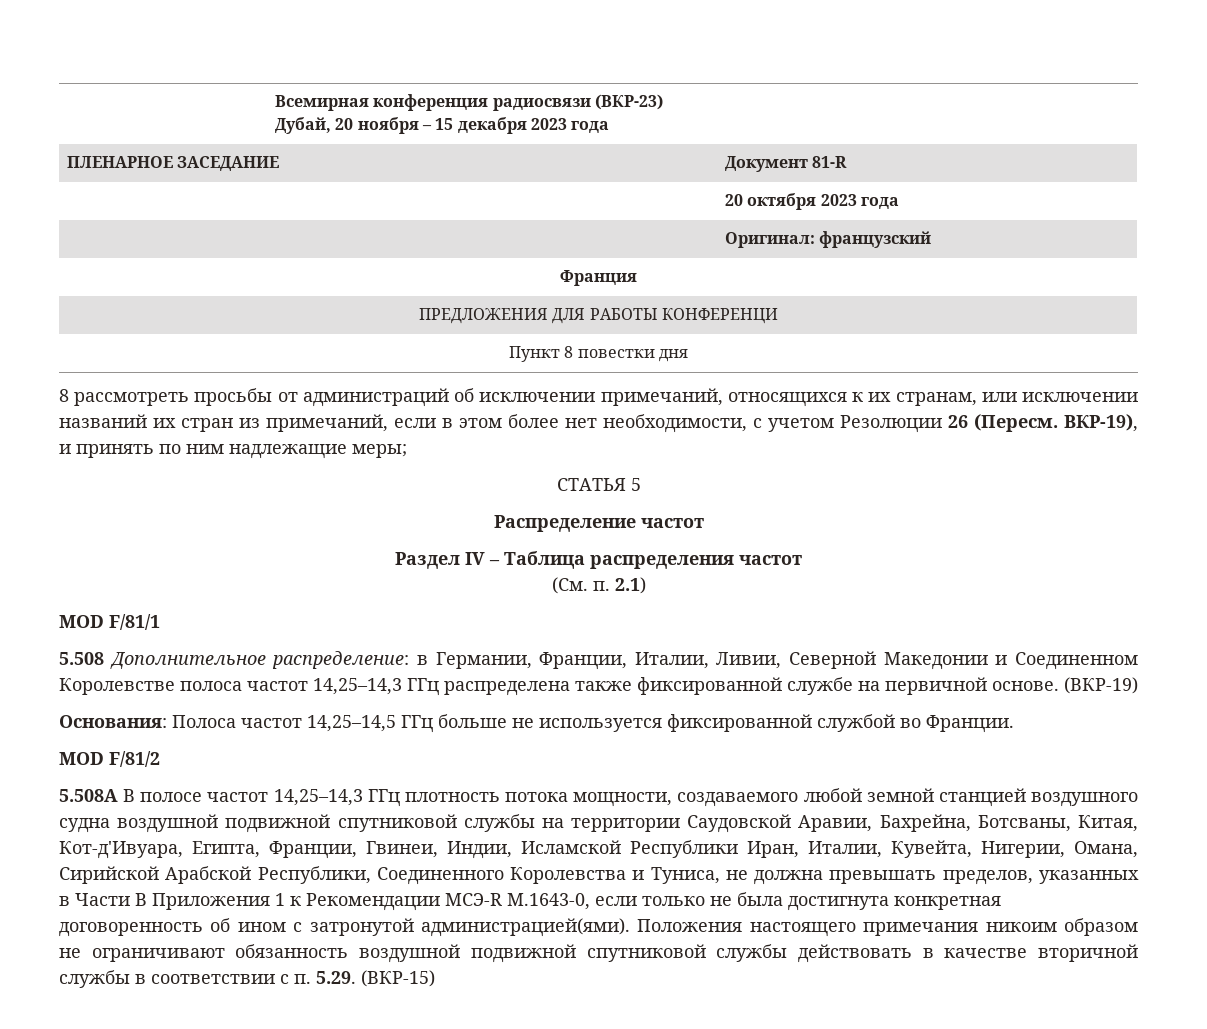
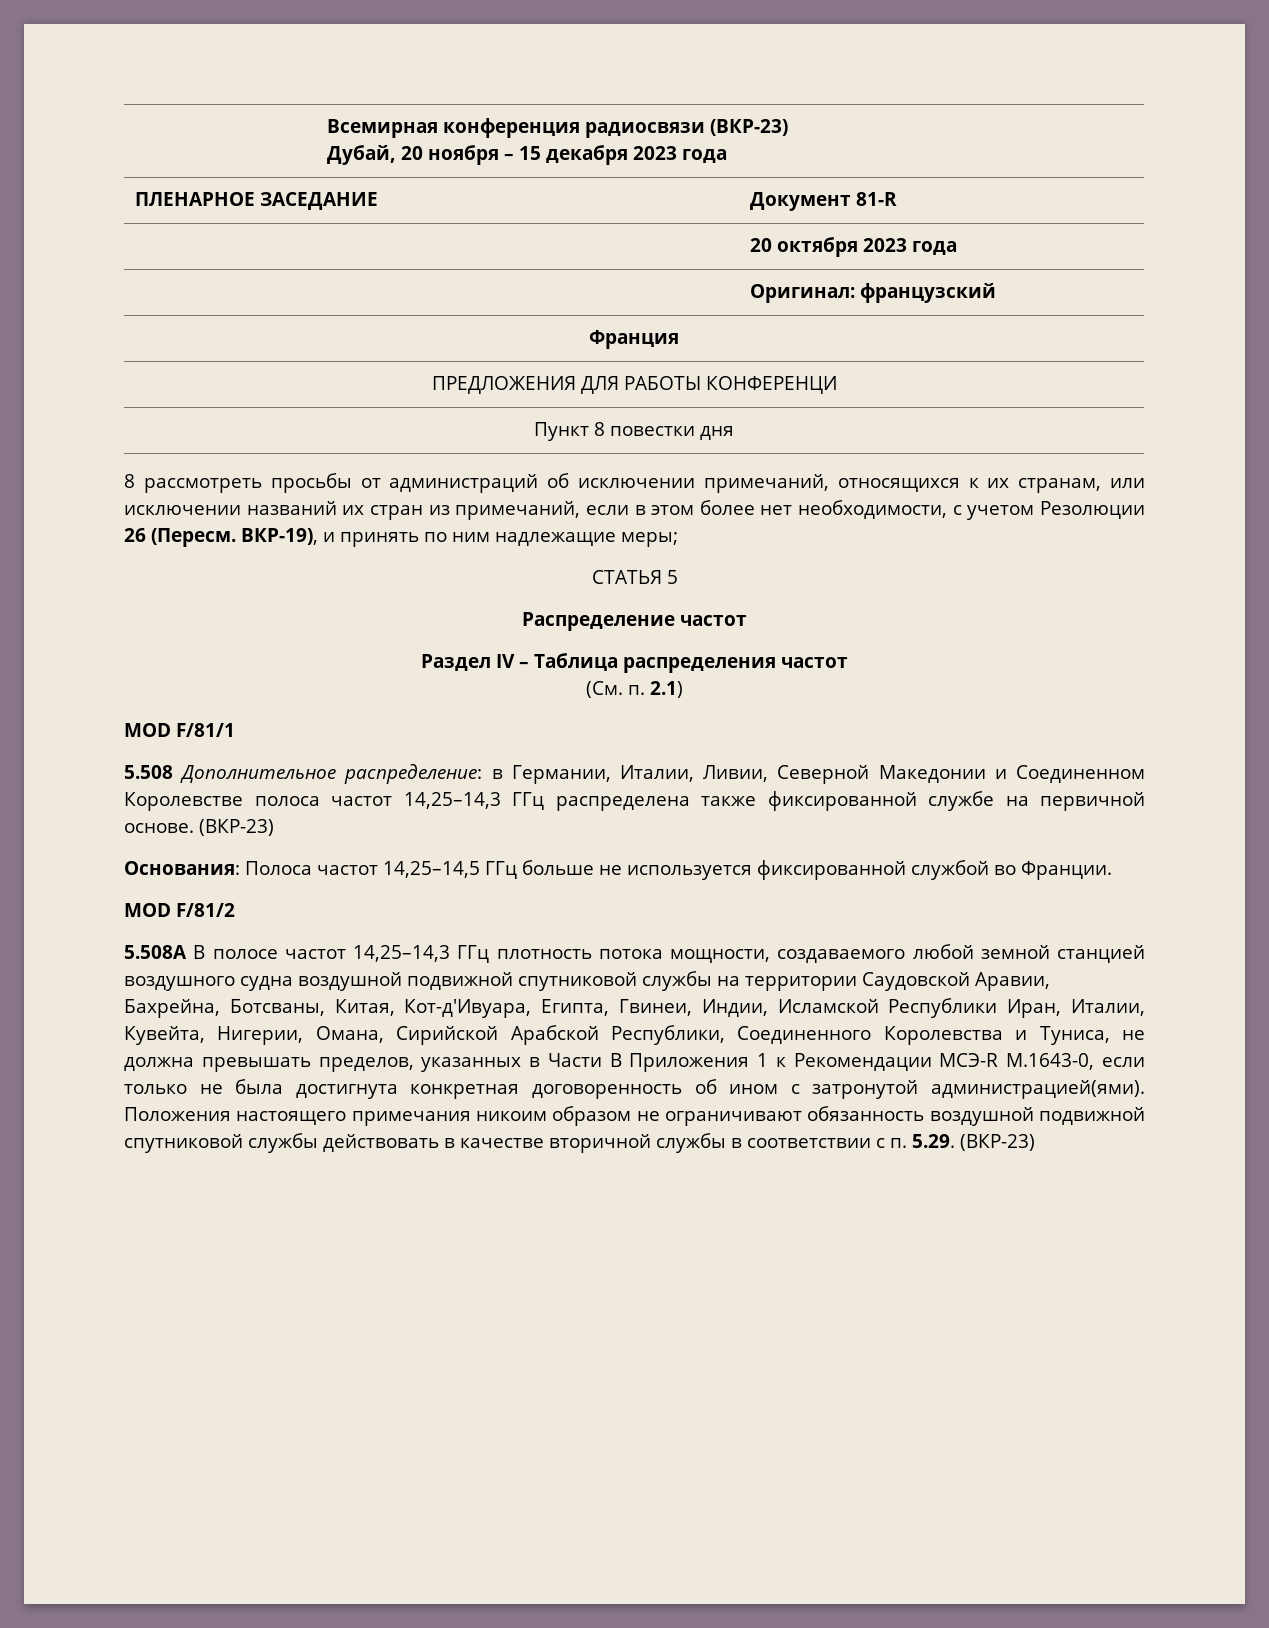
- 5.508 Дополнительное распределение: в Германии, Франции, Италии, Ливии, Северной Македонии и Соединенном Королевстве полоса частот 14,25–14,3 ГГц распределена также фиксированной службе на первичной основе. (ВКР-19)
+ 5.508 Дополнительное распределение: в Германии, Италии, Ливии, Северной Македонии и Соединенном Королевстве полоса частот 14,25–14,3 ГГц распределена также фиксированной службе на первичной основе. (ВКР-23)
- 5.508A В полосе частот 14,25–14,3 ГГц плотность потока мощности, создаваемого любой земной станцией воздушного судна воздушной подвижной спутниковой службы на территории Саудовской Аравии, Бахрейна, Ботсваны, Китая, Кот-д'Ивуара, Египта, Франции, Гвинеи, Индии, Исламской Республики Иран, Италии, Кувейта, Нигерии, Омана, Сирийской Арабской Республики, Соединенного Королевства и Туниса, не должна превышать пределов, указанных в Части В Приложения 1 к Рекомендации МСЭ-R М.1643-0, если только не была достигнута конкретная договоренность об ином с затронутой администрацией(ями).
+ 5.508A В полосе частот 14,25–14,3 ГГц плотность потока мощности, создаваемого любой земной станцией воздушного судна воздушной подвижной спутниковой службы на территории Саудовской Аравии, Бахрейна, Ботсваны, Китая, Кот-д'Ивуара, Египта, Гвинеи, Индии, Исламской Республики Иран, Италии, Кувейта, Нигерии, Омана, Сирийской Арабской Республики, Соединенного Королевства и Туниса, не должна превышать пределов, указанных в Части В Приложения 1 к Рекомендации МСЭ-R М.1643-0, если только не была достигнута конкретная договоренность об ином с затронутой администрацией(ями).
- Положения настоящего примечания никоим образом не ограничивают обязанность воздушной подвижной спутниковой службы действовать в качестве вторичной службы в соответствии с п. 5.29. (ВКР-15)
+ Положения настоящего примечания никоим образом не ограничивают обязанность воздушной подвижной спутниковой службы действовать в качестве вторичной службы в соответствии с п. 5.29. (ВКР-23)

